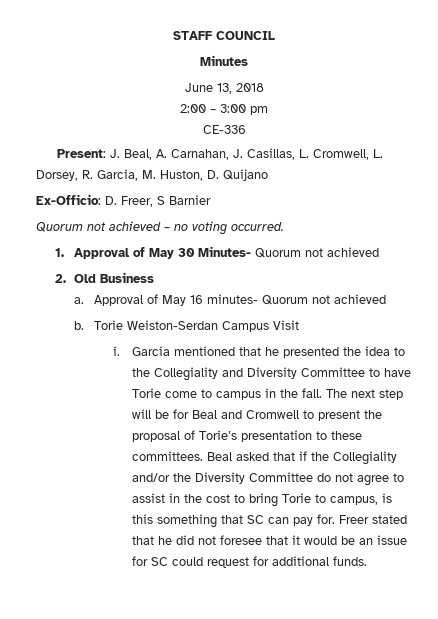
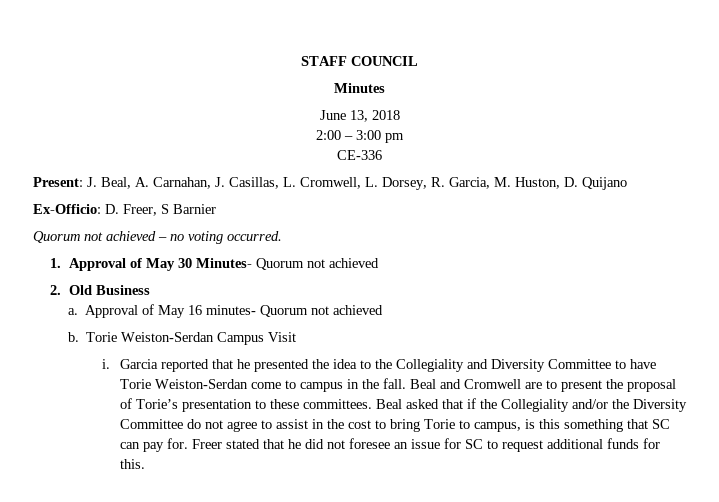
- Garcia mentioned that he presented the idea to the Collegiality and Diversity Committee to have Torie come to campus in the fall.
+ Garcia reported that he presented the idea to the Collegiality and Diversity Committee to have Torie Weiston-Serdan come to campus in the fall.
- The next step will be for Beal and Cromwell to present the proposal of Torie’s presentation to these committees.
+ Beal and Cromwell are to present the proposal of Torie’s presentation to these committees.
- Freer stated that he did not foresee that it would be an issue for SC could request for additional funds.
+ Freer stated that he did not foresee an issue for SC to request additional funds for this.

